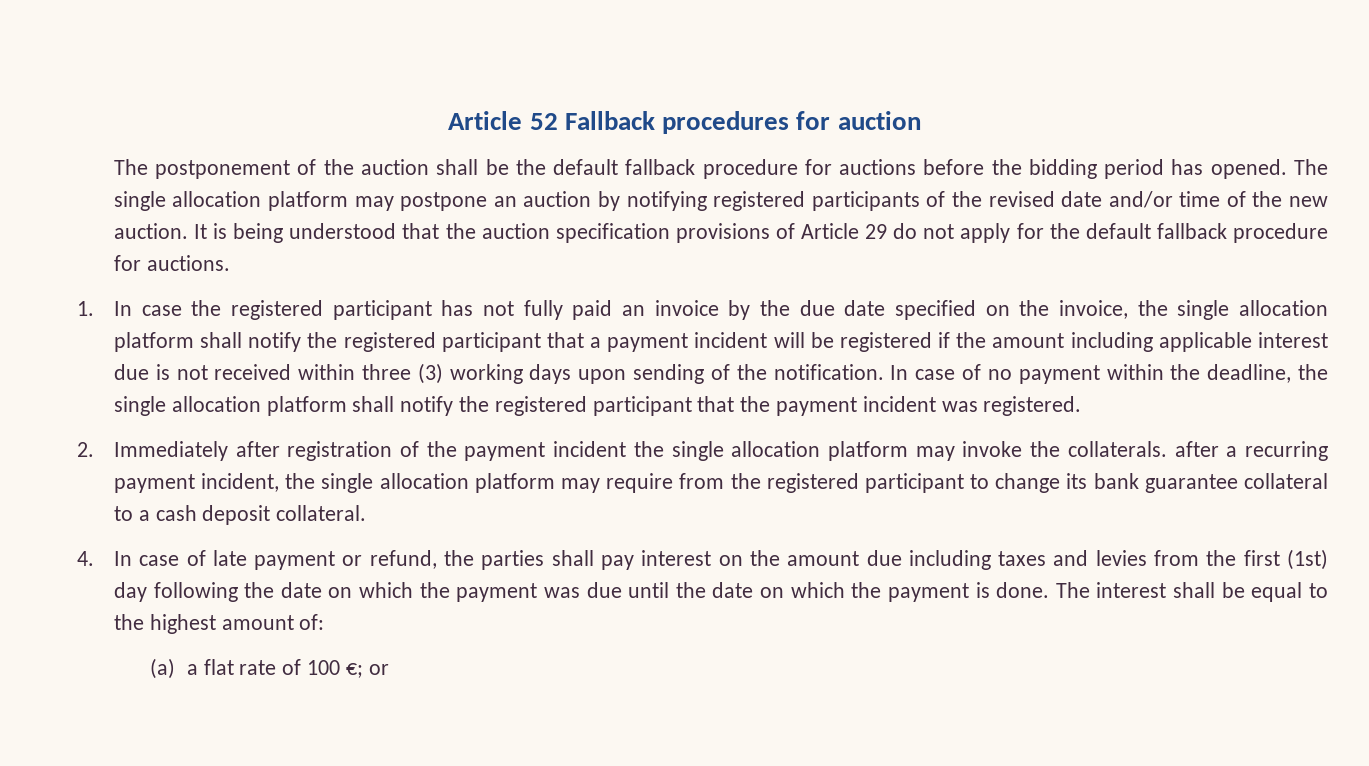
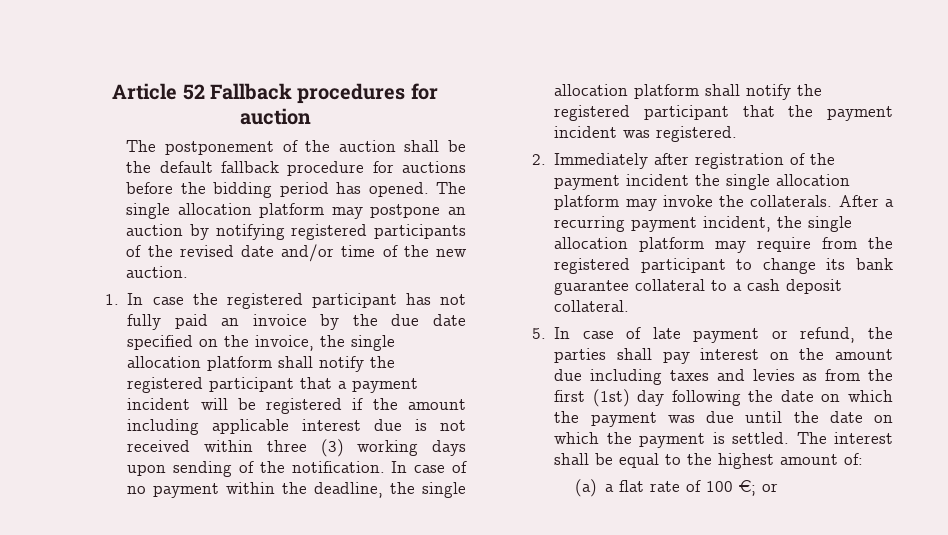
- It is being understood that the auction specification provisions of Article 29 do not apply for the default fallback procedure for auctions.
- 2. Immediately after registration of the payment incident the single allocation platform may invoke the collaterals. after a recurring payment incident, the single allocation platform may require from the registered participant to change its bank guarantee collateral to a cash deposit collateral.
+ 2. Immediately after registration of the payment incident the single allocation platform may invoke the collaterals. After a recurring payment incident, the single allocation platform may require from the registered participant to change its bank guarantee collateral to a cash deposit collateral.
- 4. In case of late payment or refund, the parties shall pay interest on the amount due including taxes and levies from the first (1st) day following the date on which the payment was due until the date on which the payment is done.
+ 5. In case of late payment or refund, the parties shall pay interest on the amount due including taxes and levies as from the first (1st) day following the date on which the payment was due until the date on which the payment is settled.

